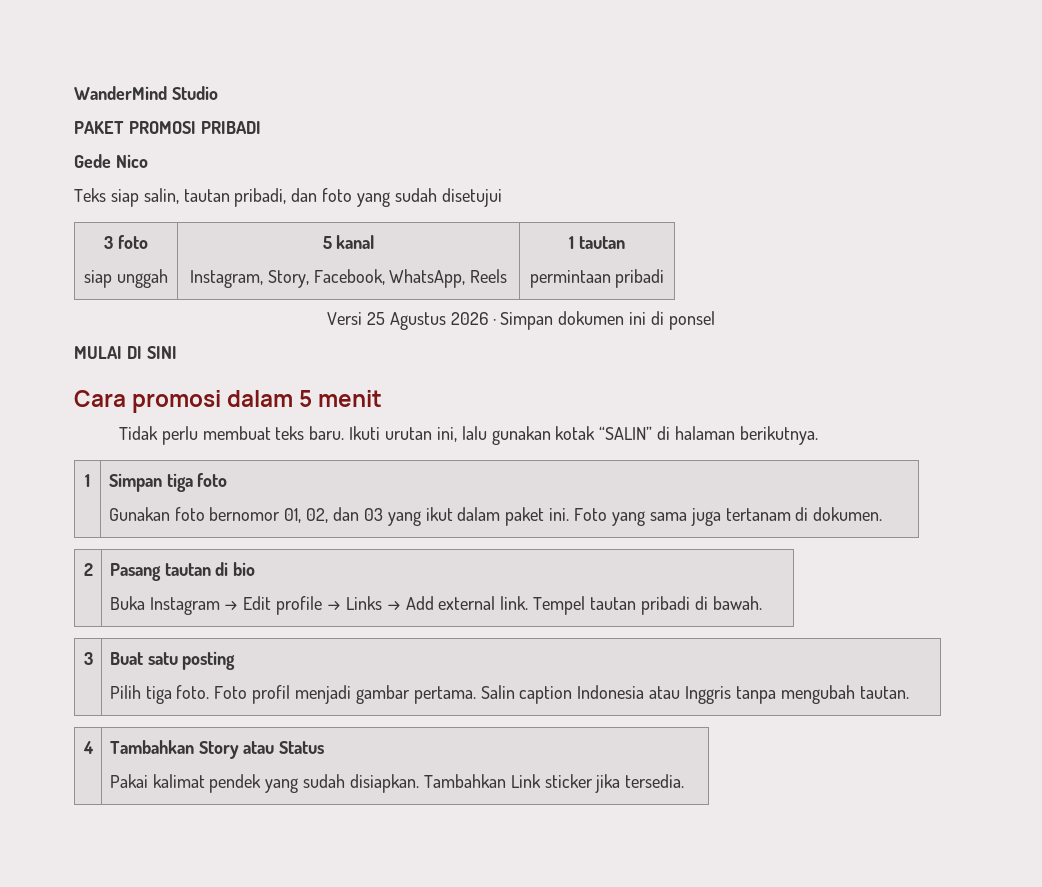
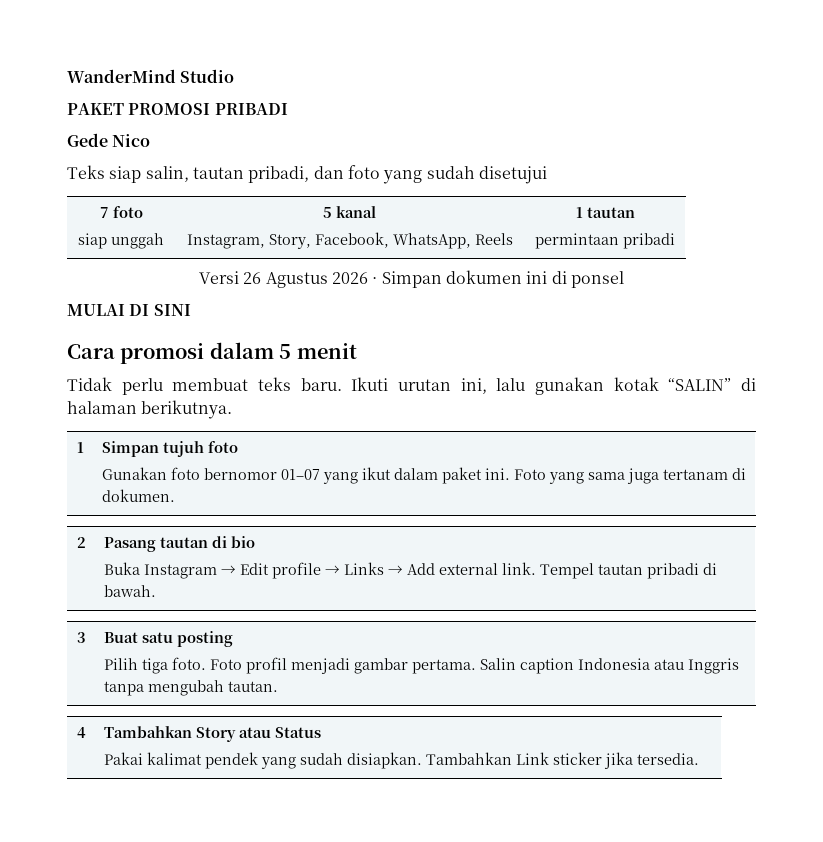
- 3 foto
+ 7 foto
- Versi 25 Agustus 2026 · Simpan dokumen ini di ponsel
+ Versi 26 Agustus 2026 · Simpan dokumen ini di ponsel
- 1 | Simpan tiga foto
- Gunakan foto bernomor 01, 02, dan 03 yang ikut dalam paket ini. Foto yang sama juga tertanam di dokumen.
+ 1 | Simpan tujuh foto
+ Gunakan foto bernomor 01–07 yang ikut dalam paket ini. Foto yang sama juga tertanam di dokumen.

